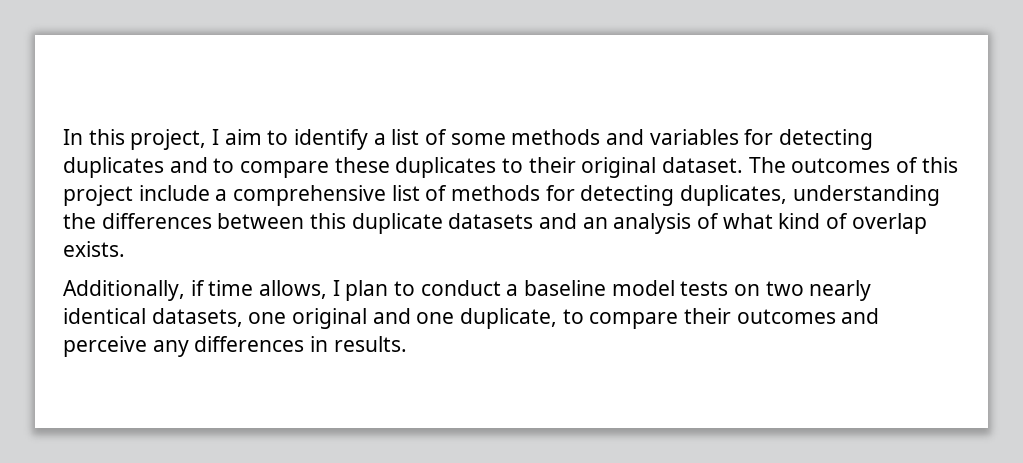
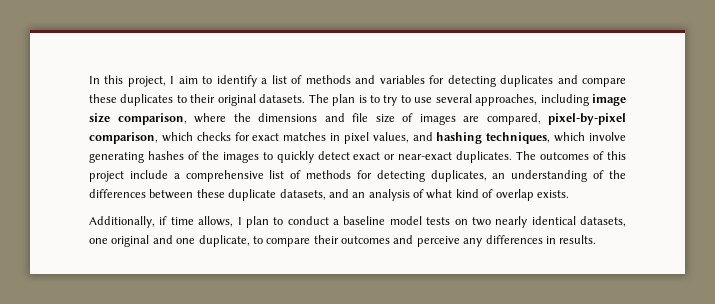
- In this project, I aim to identify a list of some methods and variables for detecting duplicates and to compare these duplicates to their original dataset.
+ In this project, I aim to identify a list of methods and variables for detecting duplicates and compare these duplicates to their original datasets. The plan is to try to use several approaches, including image size comparison, where the dimensions and file size of images are compared, pixel-by-pixel comparison, which checks for exact matches in pixel values, and hashing techniques, which involve generating hashes of the images to quickly detect exact or near-exact duplicates.
- The outcomes of this project include a comprehensive list of methods for detecting duplicates, understanding the differences between this duplicate datasets and an analysis of what kind of overlap exists.
+ The outcomes of this project include a comprehensive list of methods for detecting duplicates, an understanding of the differences between these duplicate datasets, and an analysis of what kind of overlap exists.

